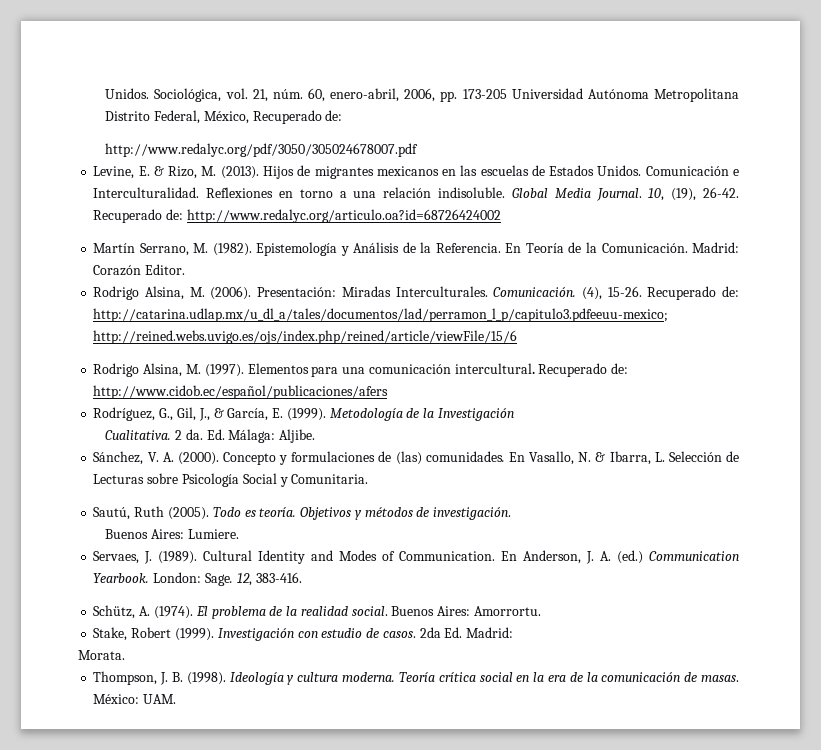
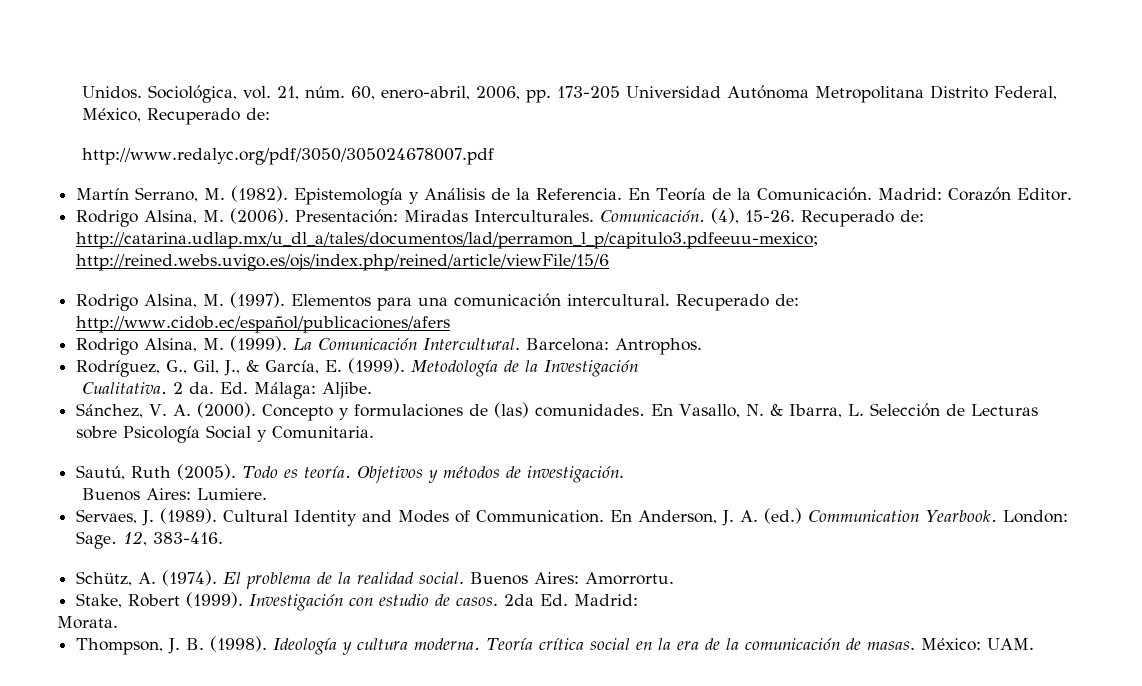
- Levine, E. & Rizo, M. (2013). Hijos de migrantes mexicanos en las escuelas de Estados Unidos. Comunicación e Interculturalidad. Reflexiones en torno a una relación indisoluble. Global Media Journal. 10, (19), 26-42. Recuperado de: http://www.redalyc.org/articulo.oa?id=68726424002
+ Rodrigo Alsina, M. (1999). La Comunicación Intercultural. Barcelona: Antrophos.

